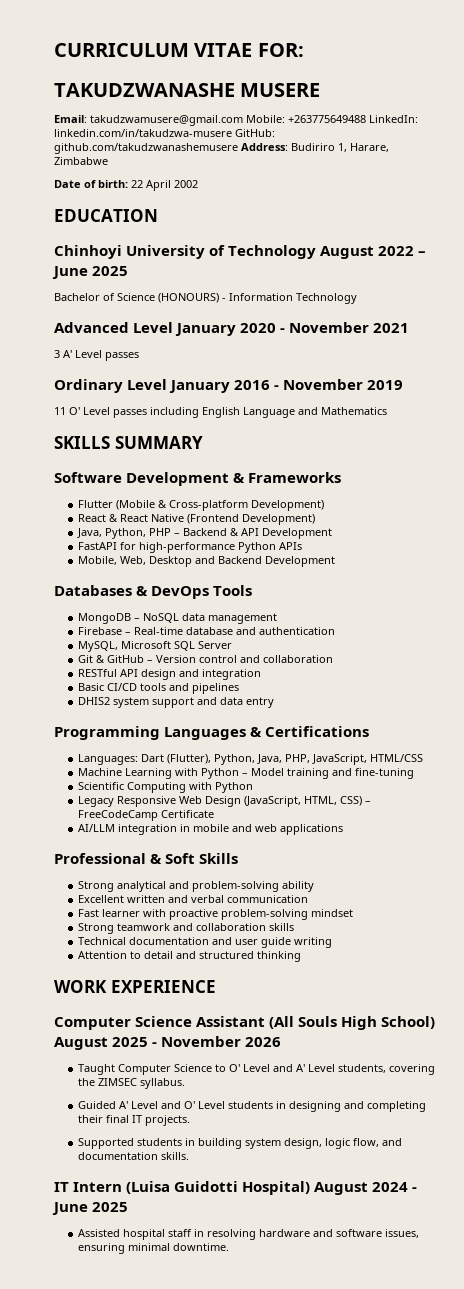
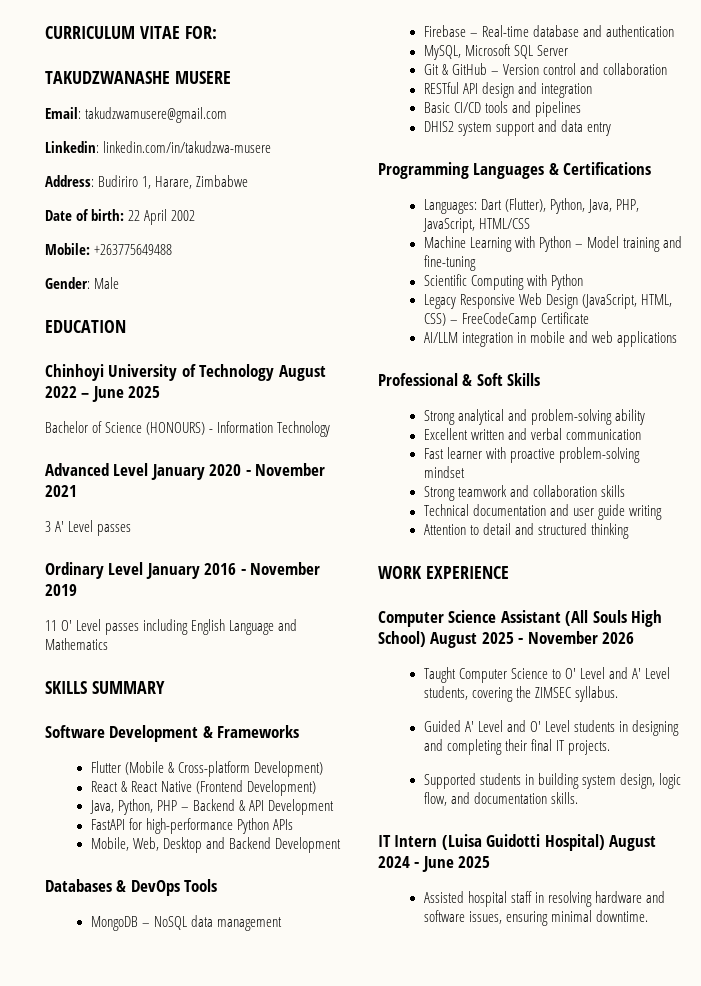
- Email: takudzwamusere@gmail.com Mobile: +263775649488 LinkedIn: linkedin.com/in/takudzwa-musere GitHub: github.com/takudzwanashemusere Address: Budiriro 1, Harare, Zimbabwe
+ Email: takudzwamusere@gmail.com
+ Linkedin: linkedin.com/in/takudzwa-musere
+ Address: Budiriro 1, Harare, Zimbabwe
+ Mobile: +263775649488
+ Gender: Male

